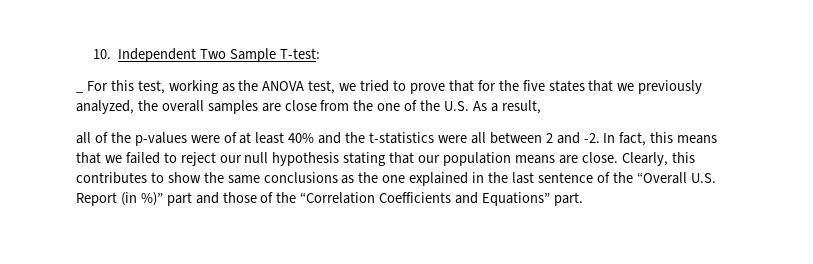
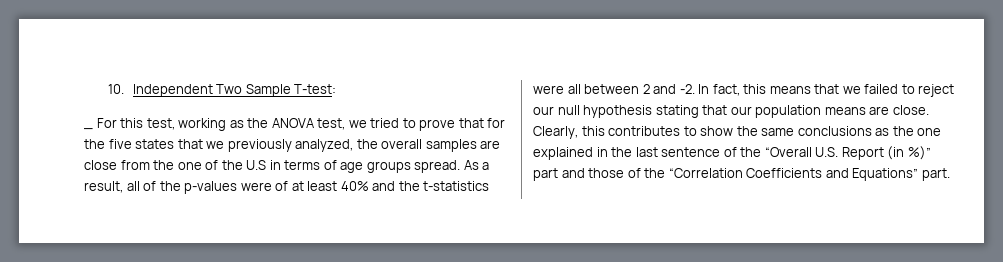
- _ For this test, working as the ANOVA test, we tried to prove that for the five states that we previously analyzed, the overall samples are close from the one of the U.S. As a result,
- all of the p-values were of at least 40% and the t-statistics were all between 2 and -2.
+ _ For this test, working as the ANOVA test, we tried to prove that for the five states that we previously analyzed, the overall samples are close from the one of the U.S in terms of age groups spread. As a result, all of the p-values were of at least 40% and the t-statistics were all between 2 and -2.

